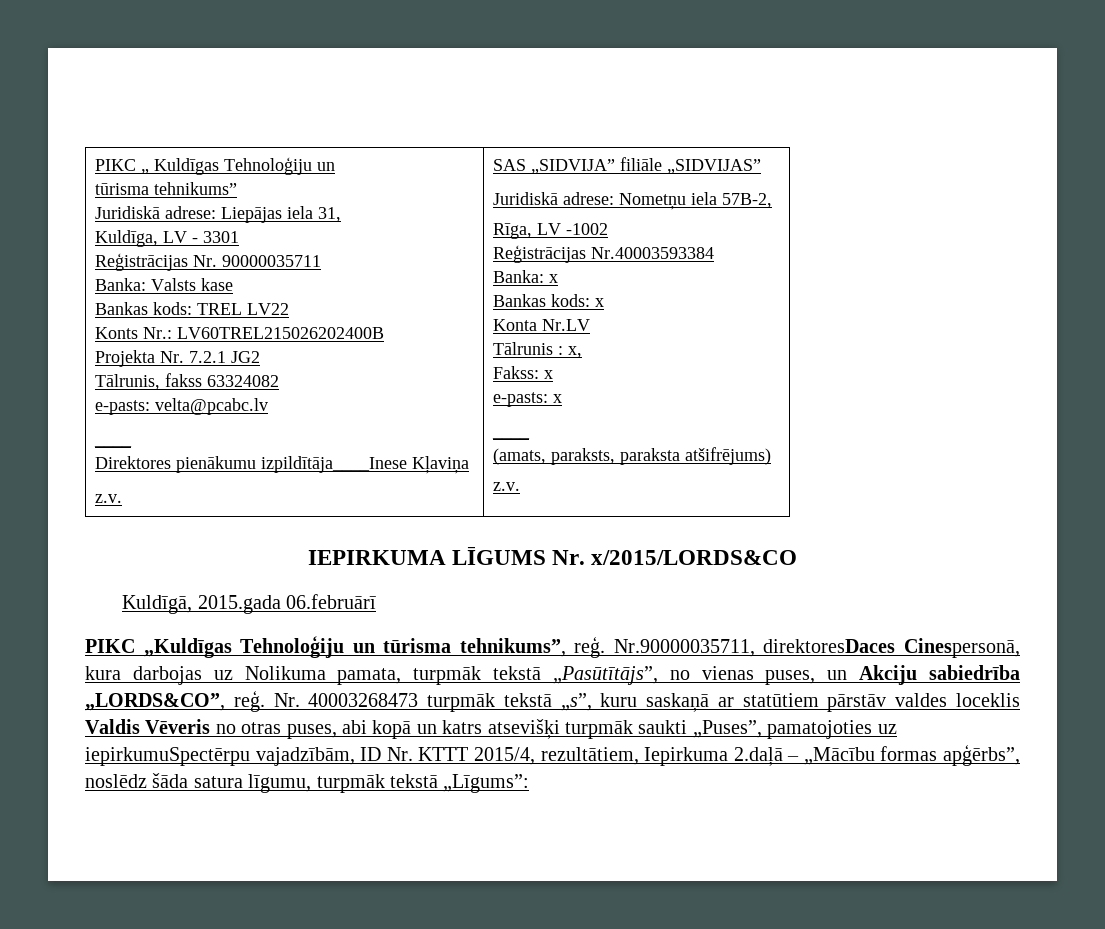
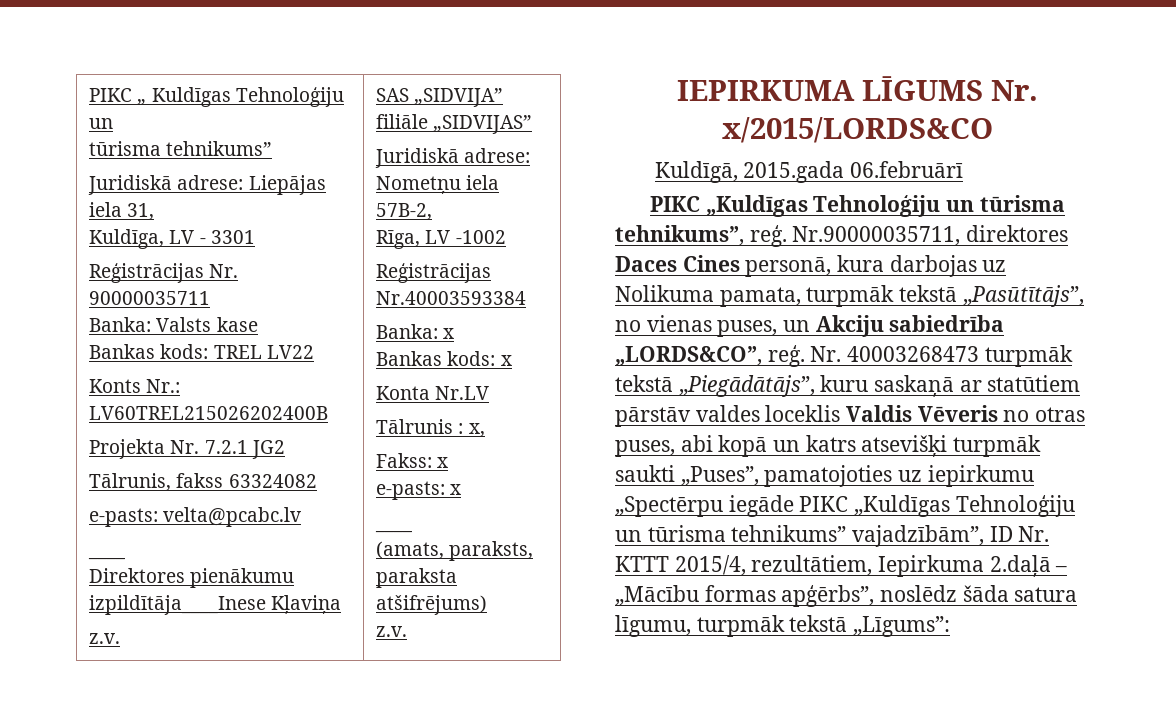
- Nr.90000035711, direktoresDaces Cinespersonā, kura darbojas uz Nolikuma pamata, turpmāk tekstā „Pasūtītājs”, no vienas puses, un Akciju sabiedrība „LORDS&CO”, reģ.
+ Nr.90000035711, direktores Daces Cines personā, kura darbojas uz Nolikuma pamata, turpmāk tekstā „Pasūtītājs”, no vienas puses, un Akciju sabiedrība „LORDS&CO”, reģ.
- Nr. 40003268473 turpmāk tekstā „s”, kuru saskaņā ar statūtiem pārstāv valdes loceklis Valdis Vēveris no otras puses, abi kopā un katrs atsevišķi turpmāk saukti „Puses”, pamatojoties uz iepirkumuSpectērpu vajadzībām, ID Nr. KTTT 2015/4, rezultātiem, Iepirkuma 2.daļā – „Mācību formas apģērbs”, noslēdz šāda satura līgumu, turpmāk tekstā „Līgums”:
+ Nr. 40003268473 turpmāk tekstā „Piegādātājs”, kuru saskaņā ar statūtiem pārstāv valdes loceklis Valdis Vēveris no otras puses, abi kopā un katrs atsevišķi turpmāk saukti „Puses”, pamatojoties uz iepirkumu „Spectērpu iegāde PIKC „Kuldīgas Tehnoloģiju un tūrisma tehnikums” vajadzībām”, ID Nr. KTTT 2015/4, rezultātiem, Iepirkuma 2.daļā – „Mācību formas apģērbs”, noslēdz šāda satura līgumu, turpmāk tekstā „Līgums”:

